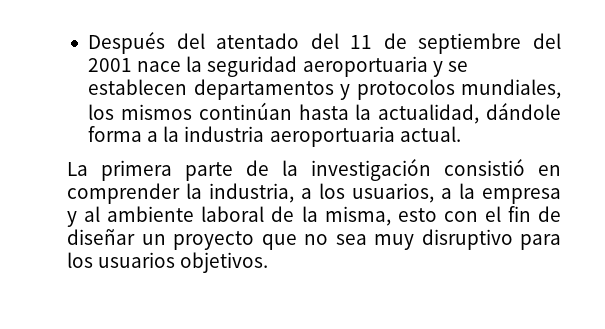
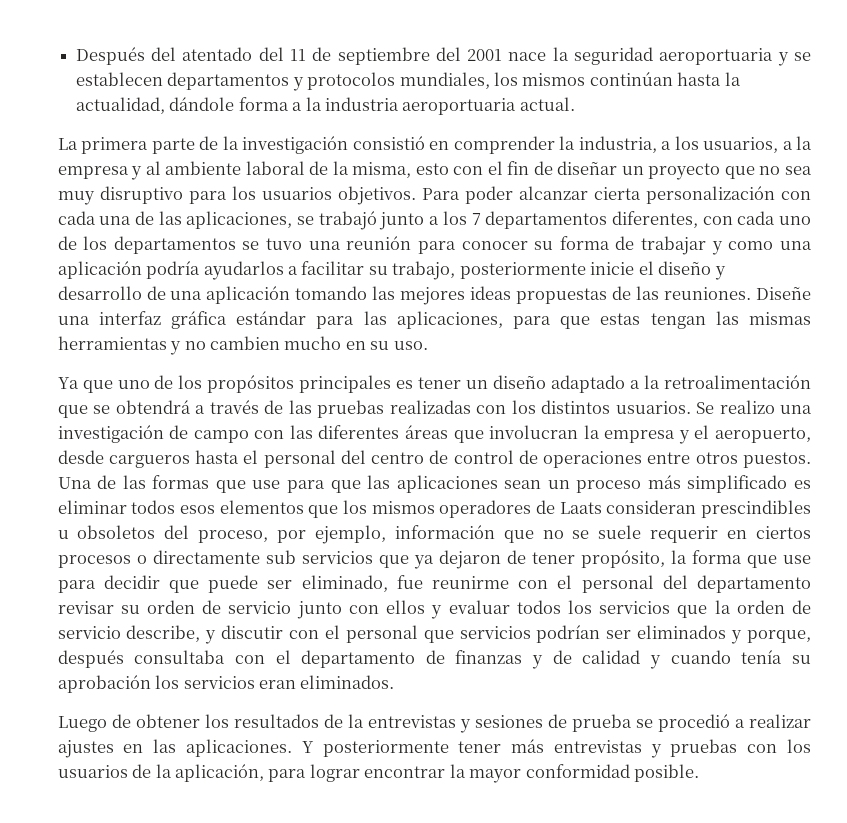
+ Para poder alcanzar cierta personalización con cada una de las aplicaciones, se trabajó junto a los 7 departamentos diferentes, con cada uno de los departamentos se tuvo una reunión para conocer su forma de trabajar y como una aplicación podría ayudarlos a facilitar su trabajo, posteriormente inicie el diseño y desarrollo de una aplicación tomando las mejores ideas propuestas de las reuniones. Diseñe una interfaz gráfica estándar para las aplicaciones, para que estas tengan las mismas herramientas y no cambien mucho en su uso.
+ Ya que uno de los propósitos principales es tener un diseño adaptado a la retroalimentación que se obtendrá a través de las pruebas realizadas con los distintos usuarios. Se realizo una investigación de campo con las diferentes áreas que involucran la empresa y el aeropuerto, desde cargueros hasta el personal del centro de control de operaciones entre otros puestos. Una de las formas que use para que las aplicaciones sean un proceso más simplificado es eliminar todos esos elementos que los mismos operadores de Laats consideran prescindibles u obsoletos del proceso, por ejemplo, información que no se suele requerir en ciertos procesos o directamente sub servicios que ya dejaron de tener propósito, la forma que use para decidir que puede ser eliminado, fue reunirme con el personal del departamento revisar su orden de servicio junto con ellos y evaluar todos los servicios que la orden de servicio describe, y discutir con el personal que servicios podrían ser eliminados y porque, después consultaba con el departamento de finanzas y de calidad y cuando tenía su aprobación los servicios eran eliminados.
+ Luego de obtener los resultados de la entrevistas y sesiones de prueba se procedió a realizar ajustes en las aplicaciones. Y posteriormente tener más entrevistas y pruebas con los usuarios de la aplicación, para lograr encontrar la mayor conformidad posible.

